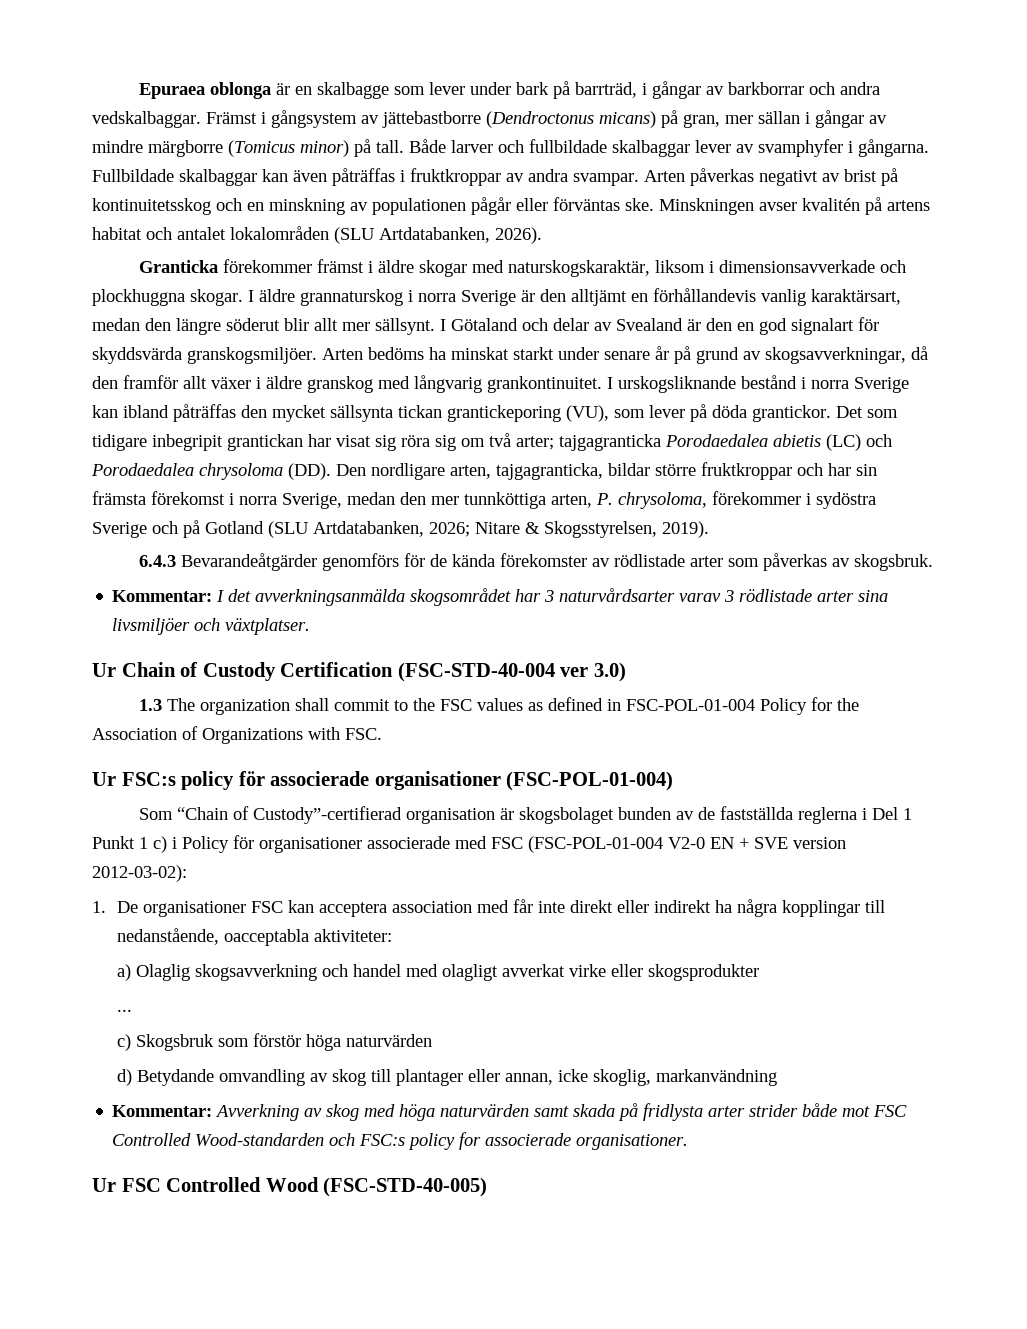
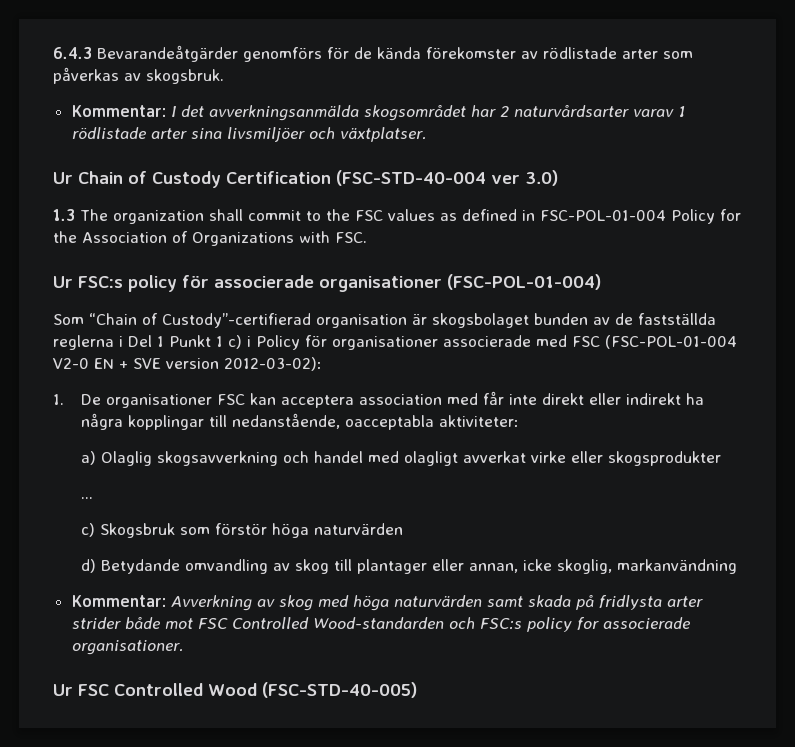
- Epuraea oblonga är en skalbagge som lever under bark på barrträd, i gångar av barkborrar och andra vedskalbaggar. Främst i gångsystem av jättebastborre (Dendroctonus micans) på gran, mer sällan i gångar av mindre märgborre (Tomicus minor) på tall. Både larver och fullbildade skalbaggar lever av svamphyfer i gångarna. Fullbildade skalbaggar kan även påträffas i fruktkroppar av andra svampar. Arten påverkas negativt av brist på kontinuitetsskog och en minskning av populationen pågår eller förväntas ske. Minskningen avser kvalitén på artens habitat och antalet lokalområden (SLU Artdatabanken, 2026).
- Granticka förekommer främst i äldre skogar med naturskogskaraktär, liksom i dimensionsavverkade och plockhuggna skogar. I äldre grannaturskog i norra Sverige är den alltjämt en förhållandevis vanlig karaktärsart, medan den längre söderut blir allt mer sällsynt. I Götaland och delar av Svealand är den en god signalart för skyddsvärda granskogsmiljöer. Arten bedöms ha minskat starkt under senare år på grund av skogsavverkningar, då den framför allt växer i äldre granskog med långvarig grankontinuitet. I urskogsliknande bestånd i norra Sverige kan ibland påträffas den mycket sällsynta tickan grantickeporing (VU), som lever på döda grantickor. Det som tidigare inbegripit grantickan har visat sig röra sig om två arter; tajgagranticka Porodaedalea abietis (LC) och Porodaedalea chrysoloma (DD). Den nordligare arten, tajgagranticka, bildar större fruktkroppar och har sin främsta förekomst i norra Sverige, medan den mer tunnköttiga arten, P. chrysoloma, förekommer i sydöstra Sverige och på Gotland (SLU Artdatabanken, 2026; Nitare & Skogsstyrelsen, 2019).
- Kommentar: I det avverkningsanmälda skogsområdet har 3 naturvårdsarter varav 3 rödlistade arter sina livsmiljöer och växtplatser.
+ Kommentar: I det avverkningsanmälda skogsområdet har 2 naturvårdsarter varav 1 rödlistade arter sina livsmiljöer och växtplatser.

